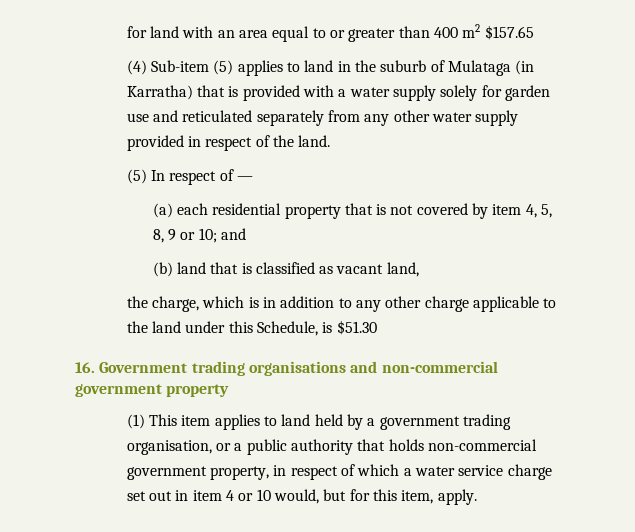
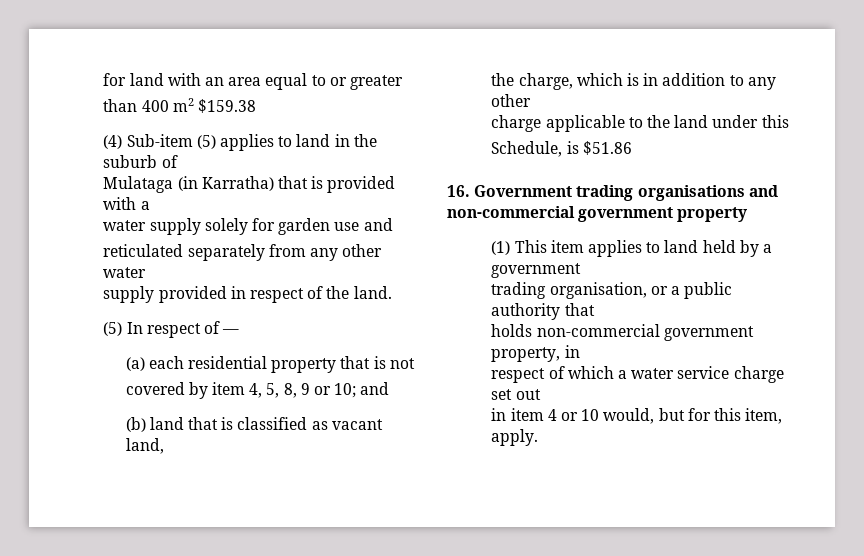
- for land with an area equal to or greater than 400 m2 $157.65
+ for land with an area equal to or greater
+ than 400 m2 $159.38
- (4) Sub-item (5) applies to land in the suburb of Mulataga (in Karratha) that is provided with a water supply solely for garden use and reticulated separately from any other water supply provided in respect of the land.
+ (4) Sub-item (5) applies to land in the suburb of
+ Mulataga (in Karratha) that is provided with a
+ water supply solely for garden use and
+ reticulated separately from any other water
+ supply provided in respect of the land.
- (a) each residential property that is not covered by item 4, 5, 8, 9 or 10; and
+ (a) each residential property that is not
+ covered by item 4, 5, 8, 9 or 10; and
- the charge, which is in addition to any other charge applicable to the land under this Schedule, is $51.30
+ the charge, which is in addition to any other
+ charge applicable to the land under this
+ Schedule, is $51.86
- (1) This item applies to land held by a government trading organisation, or a public authority that holds non-commercial government property, in respect of which a water service charge set out in item 4 or 10 would, but for this item, apply.
+ (1) This item applies to land held by a government
+ trading organisation, or a public authority that
+ holds non-commercial government property, in
+ respect of which a water service charge set out
+ in item 4 or 10 would, but for this item, apply.

